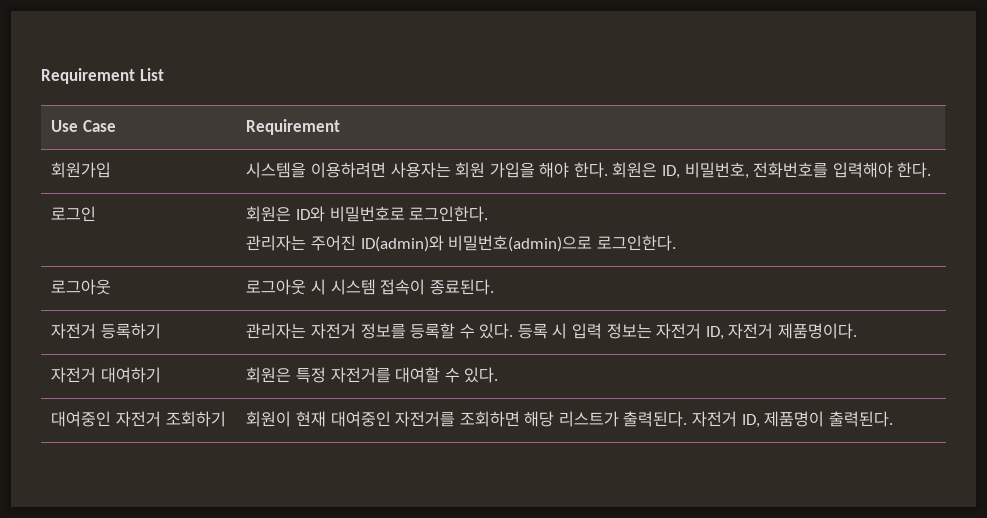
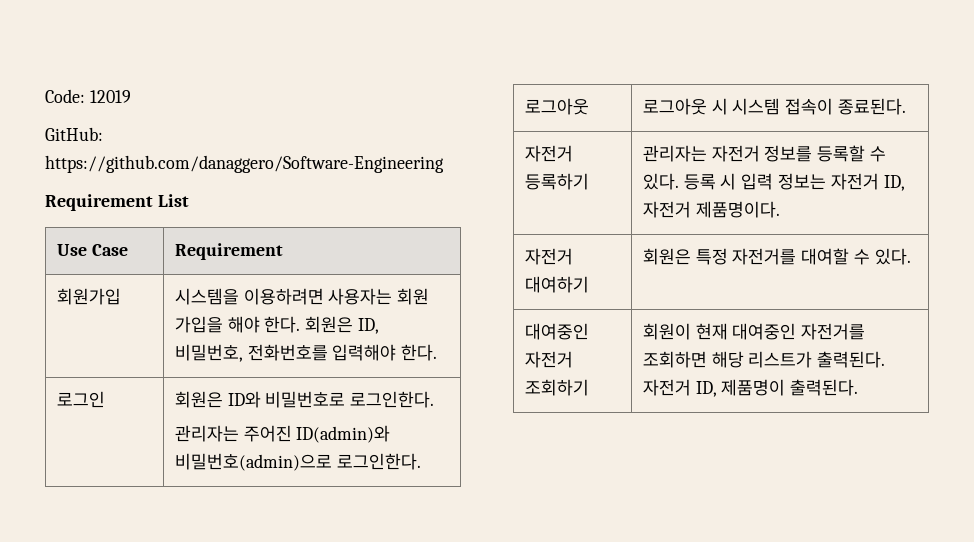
+ Code: 12019
+ GitHub: https://github.com/danaggero/Software-Engineering

